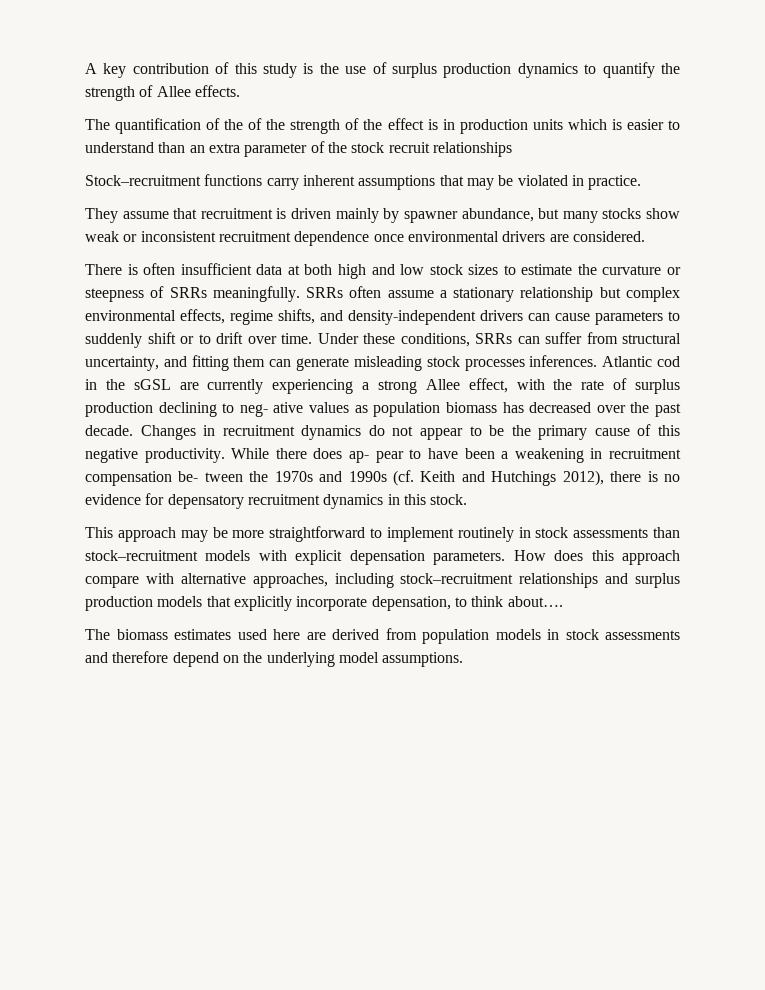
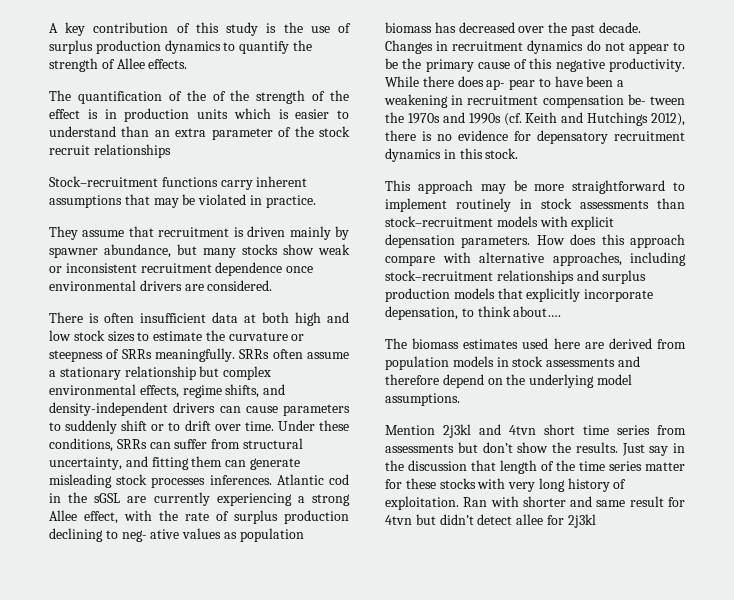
+ Mention 2j3kl and 4tvn short time series from assessments but don’t show the results. Just say in the discussion that length of the time series matter for these stocks with very long history of exploitation. Ran with shorter and same result for 4tvn but didn’t detect allee for 2j3kl

